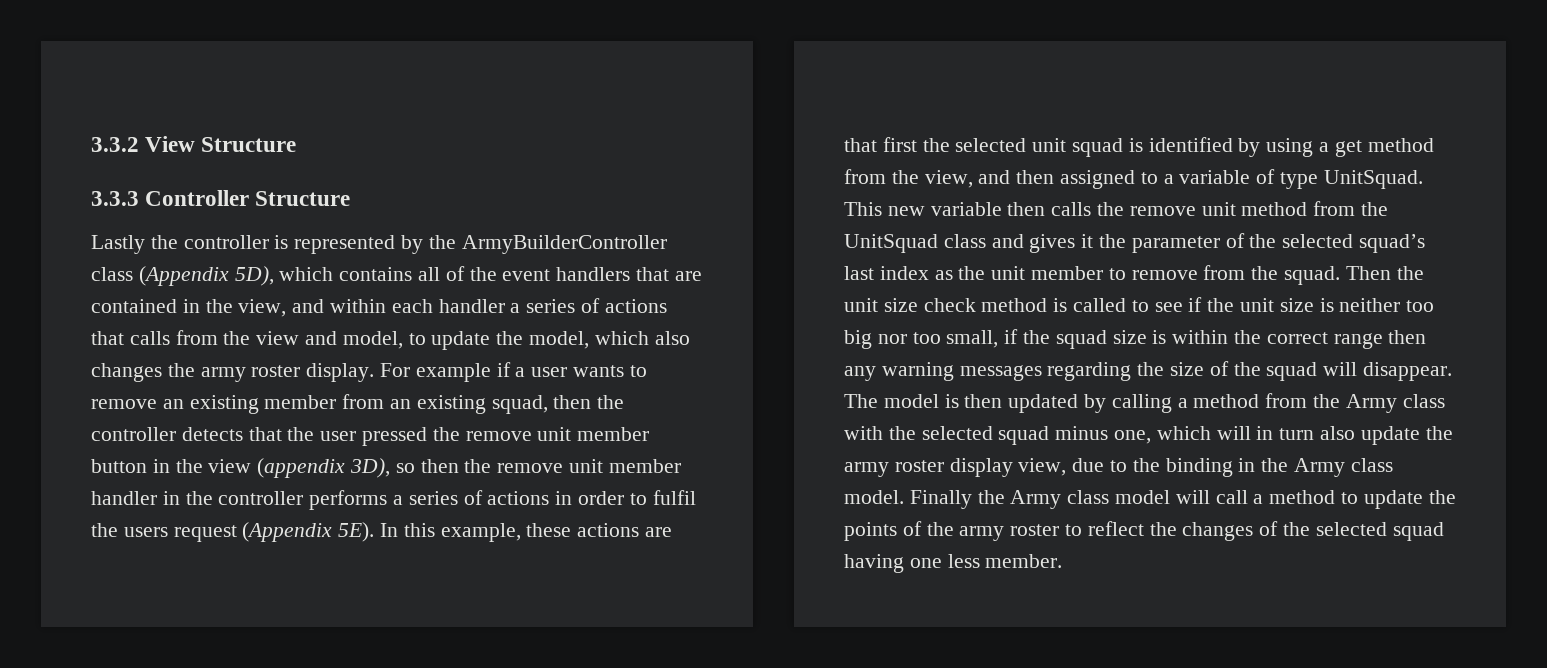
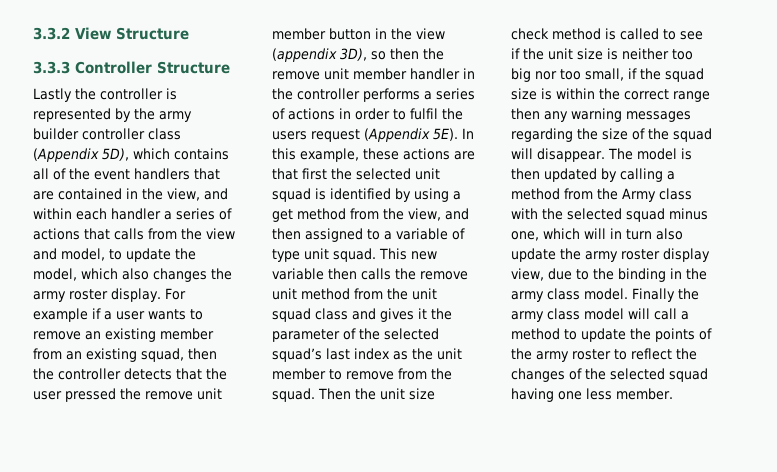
- Lastly the controller is represented by the ArmyBuilderController class (Appendix 5D), which contains all of the event handlers that are contained in the view, and within each handler a series of actions that calls from the view and model, to update the model, which also changes the army roster display.
+ Lastly the controller is represented by the army builder controller class (Appendix 5D), which contains all of the event handlers that are contained in the view, and within each handler a series of actions that calls from the view and model, to update the model, which also changes the army roster display.
- In this example, these actions are that first the selected unit squad is identified by using a get method from the view, and then assigned to a variable of type UnitSquad.
+ In this example, these actions are that first the selected unit squad is identified by using a get method from the view, and then assigned to a variable of type unit squad.
- This new variable then calls the remove unit method from the UnitSquad class and gives it the parameter of the selected squad’s last index as the unit member to remove from the squad.
+ This new variable then calls the remove unit method from the unit squad class and gives it the parameter of the selected squad’s last index as the unit member to remove from the squad.
- The model is then updated by calling a method from the Army class with the selected squad minus one, which will in turn also update the army roster display view, due to the binding in the Army class model.
+ The model is then updated by calling a method from the Army class with the selected squad minus one, which will in turn also update the army roster display view, due to the binding in the army class model.
- Finally the Army class model will call a method to update the points of the army roster to reflect the changes of the selected squad having one less member.
+ Finally the army class model will call a method to update the points of the army roster to reflect the changes of the selected squad having one less member.

